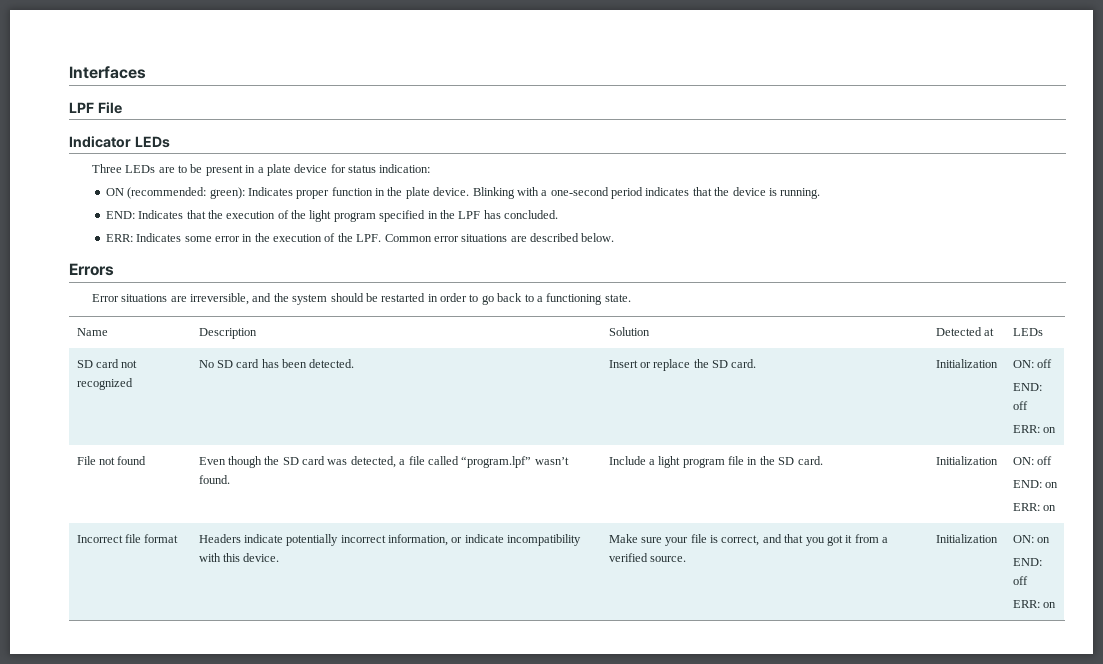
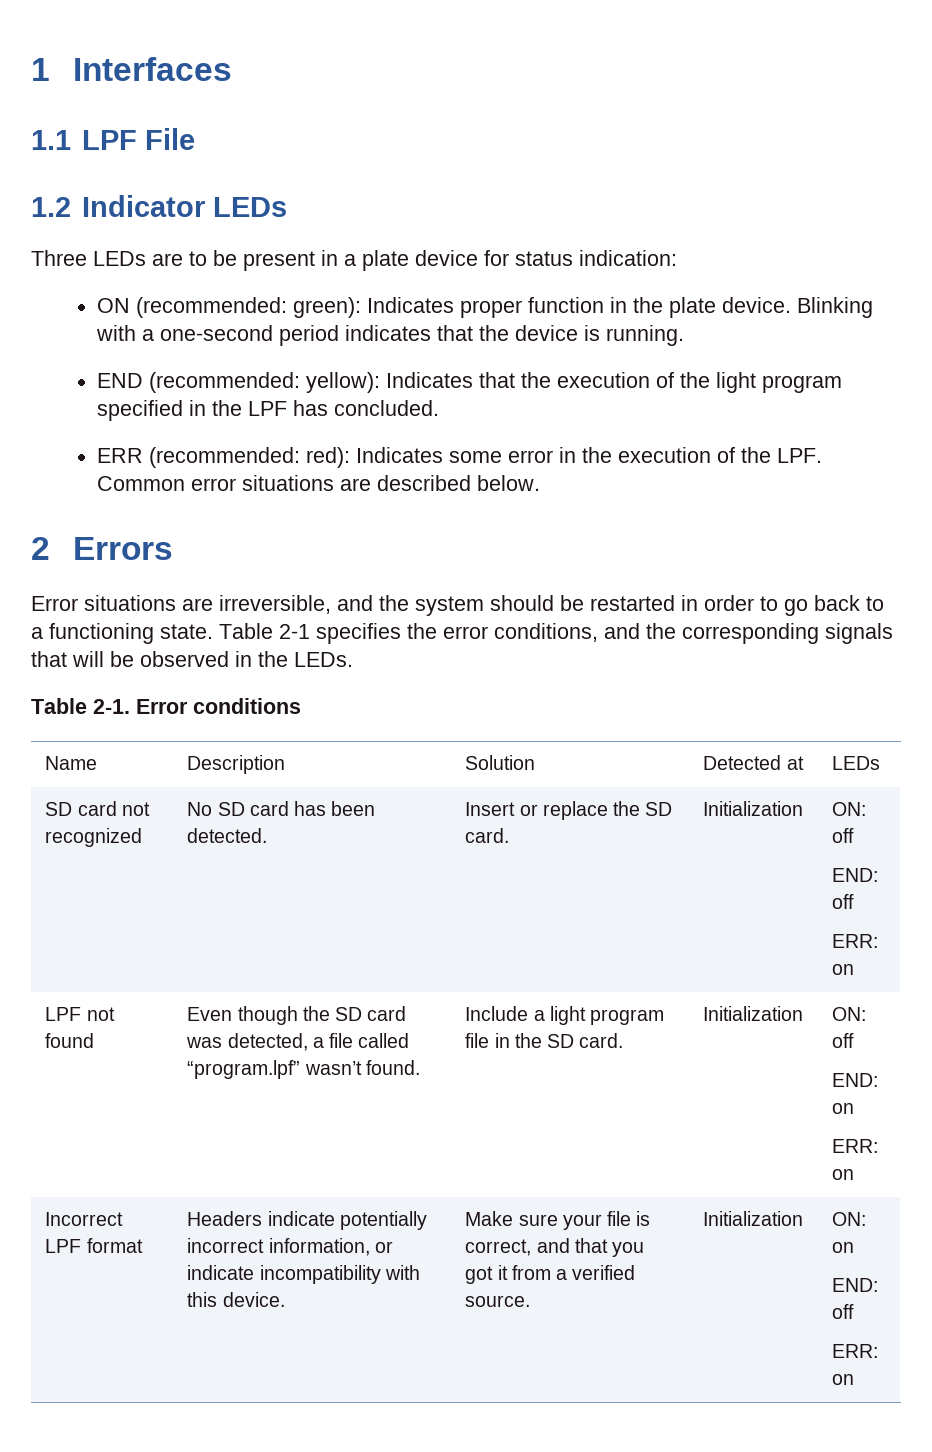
- Interfaces
+ 1 Interfaces
- LPF File
+ 1.1 LPF File
- Indicator LEDs
+ 1.2 Indicator LEDs
- END: Indicates that the execution of the light program specified in the LPF has concluded.
+ END (recommended: yellow): Indicates that the execution of the light program specified in the LPF has concluded.
- ERR: Indicates some error in the execution of the LPF. Common error situations are described below.
+ ERR (recommended: red): Indicates some error in the execution of the LPF. Common error situations are described below.
- Errors
+ 2 Errors
+ Table 2-1 specifies the error conditions, and the corresponding signals that will be observed in the LEDs.
+ Table 2-1. Error conditions
- File not found | Even though the SD card was detected, a file called “program.lpf” wasn’t found. | Include a light program file in the SD card. | Initialization | ON: off
+ LPF not found | Even though the SD card was detected, a file called “program.lpf” wasn’t found. | Include a light program file in the SD card. | Initialization | ON: off
- Incorrect file format | Headers indicate potentially incorrect information, or indicate incompatibility with this device. | Make sure your file is correct, and that you got it from a verified source. | Initialization | ON: on
+ Incorrect LPF format | Headers indicate potentially incorrect information, or indicate incompatibility with this device. | Make sure your file is correct, and that you got it from a verified source. | Initialization | ON: on

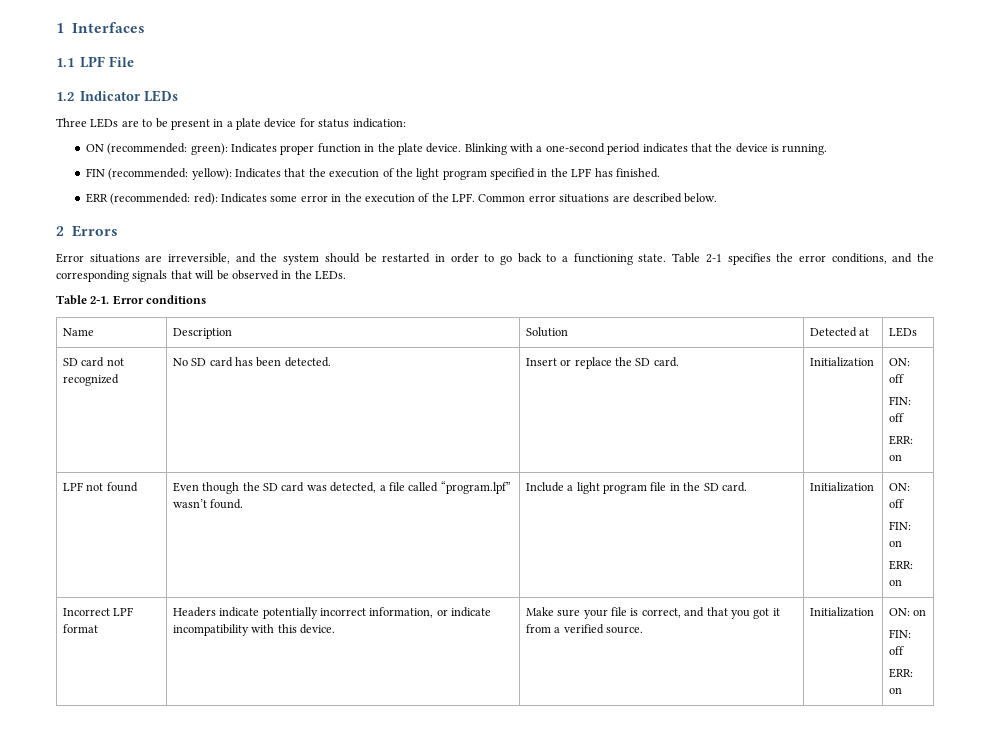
- END (recommended: yellow): Indicates that the execution of the light program specified in the LPF has concluded.
+ FIN (recommended: yellow): Indicates that the execution of the light program specified in the LPF has finished.
  SD card not recognized | No SD card has been detected. | Insert or replace the SD card. | Initialization | ON: off
- END: off
+ FIN: off
  LPF not found | Even though the SD card was detected, a file called “program.lpf” wasn’t found. | Include a light program file in the SD card. | Initialization | ON: off
- END: on
+ FIN: on
  Incorrect LPF format | Headers indicate potentially incorrect information, or indicate incompatibility with this device. | Make sure your file is correct, and that you got it from a verified source. | Initialization | ON: on
- END: off
+ FIN: off

